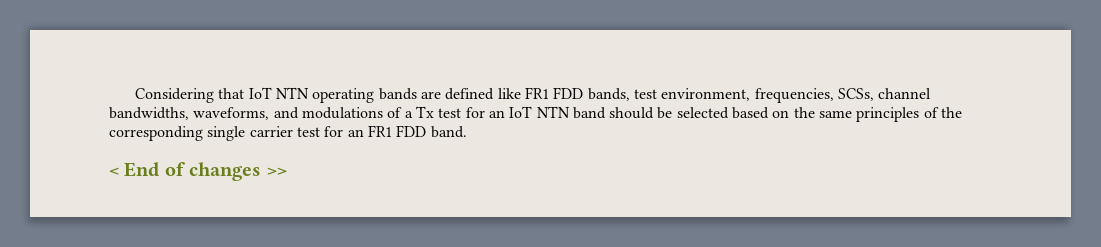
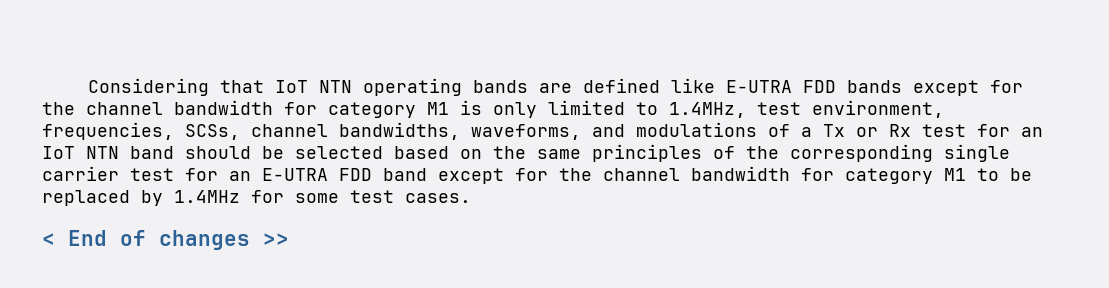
- Considering that IoT NTN operating bands are defined like FR1 FDD bands, test environment, frequencies, SCSs, channel bandwidths, waveforms, and modulations of a Tx test for an IoT NTN band should be selected based on the same principles of the corresponding single carrier test for an FR1 FDD band.
+ Considering that IoT NTN operating bands are defined like E-UTRA FDD bands except for the channel bandwidth for category M1 is only limited to 1.4MHz, test environment, frequencies, SCSs, channel bandwidths, waveforms, and modulations of a Tx or Rx test for an IoT NTN band should be selected based on the same principles of the corresponding single carrier test for an E-UTRA FDD band except for the channel bandwidth for category M1 to be replaced by 1.4MHz for some test cases.

